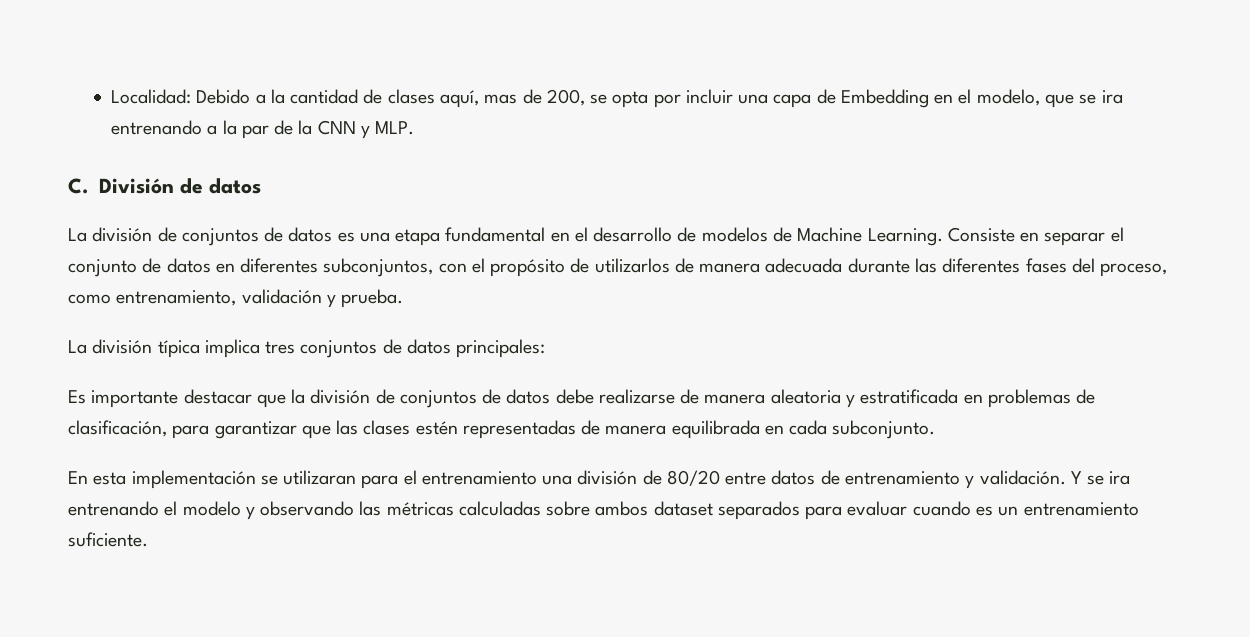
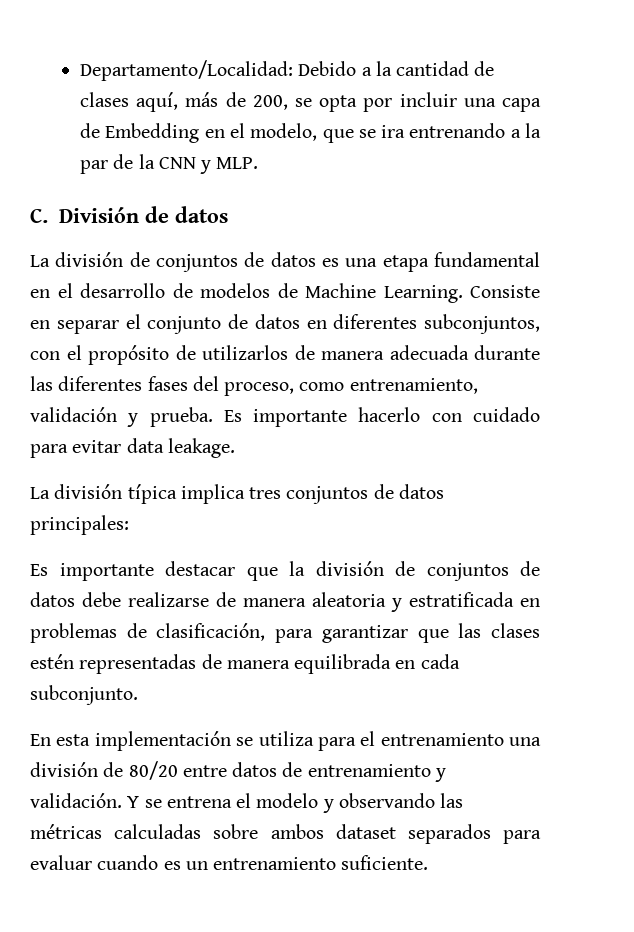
- Localidad: Debido a la cantidad de clases aquí, mas de 200, se opta por incluir una capa de Embedding en el modelo, que se ira entrenando a la par de la CNN y MLP.
+ Departamento/Localidad: Debido a la cantidad de clases aquí, más de 200, se opta por incluir una capa de Embedding en el modelo, que se ira entrenando a la par de la CNN y MLP.
+ Es importante hacerlo con cuidado para evitar data leakage.
- En esta implementación se utilizaran para el entrenamiento una división de 80/20 entre datos de entrenamiento y validación.
+ En esta implementación se utiliza para el entrenamiento una división de 80/20 entre datos de entrenamiento y validación.
- Y se ira entrenando el modelo y observando las métricas calculadas sobre ambos dataset separados para evaluar cuando es un entrenamiento suficiente.
+ Y se entrena el modelo y observando las métricas calculadas sobre ambos dataset separados para evaluar cuando es un entrenamiento suficiente.

